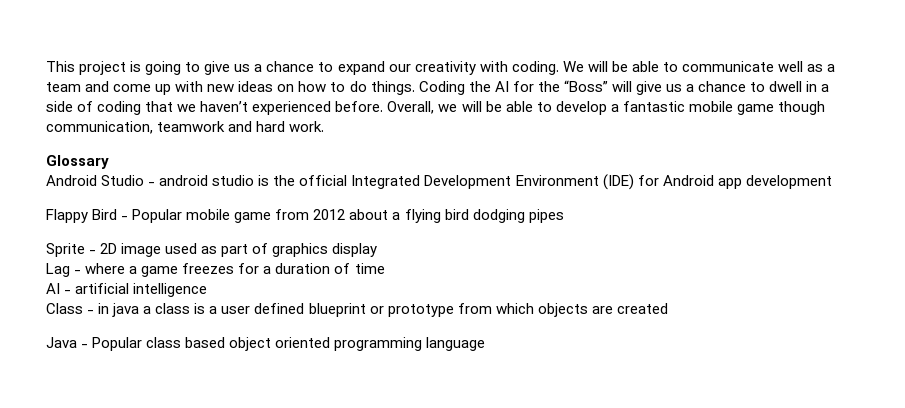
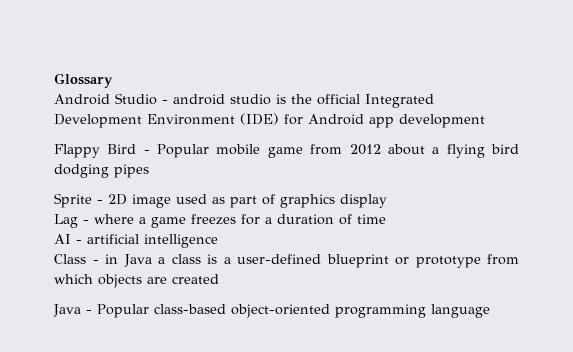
- This project is going to give us a chance to expand our creativity with coding. We will be able to communicate well as a team and come up with new ideas on how to do things. Coding the AI for the “Boss” will give us a chance to dwell in a side of coding that we haven’t experienced before. Overall, we will be able to develop a fantastic mobile game though communication, teamwork and hard work.
- Class - in java a class is a user defined blueprint or prototype from which objects are created
+ Class - in Java a class is a user-defined blueprint or prototype from which objects are created
- Java - Popular class based object oriented programming language
+ Java - Popular class-based object-oriented programming language

